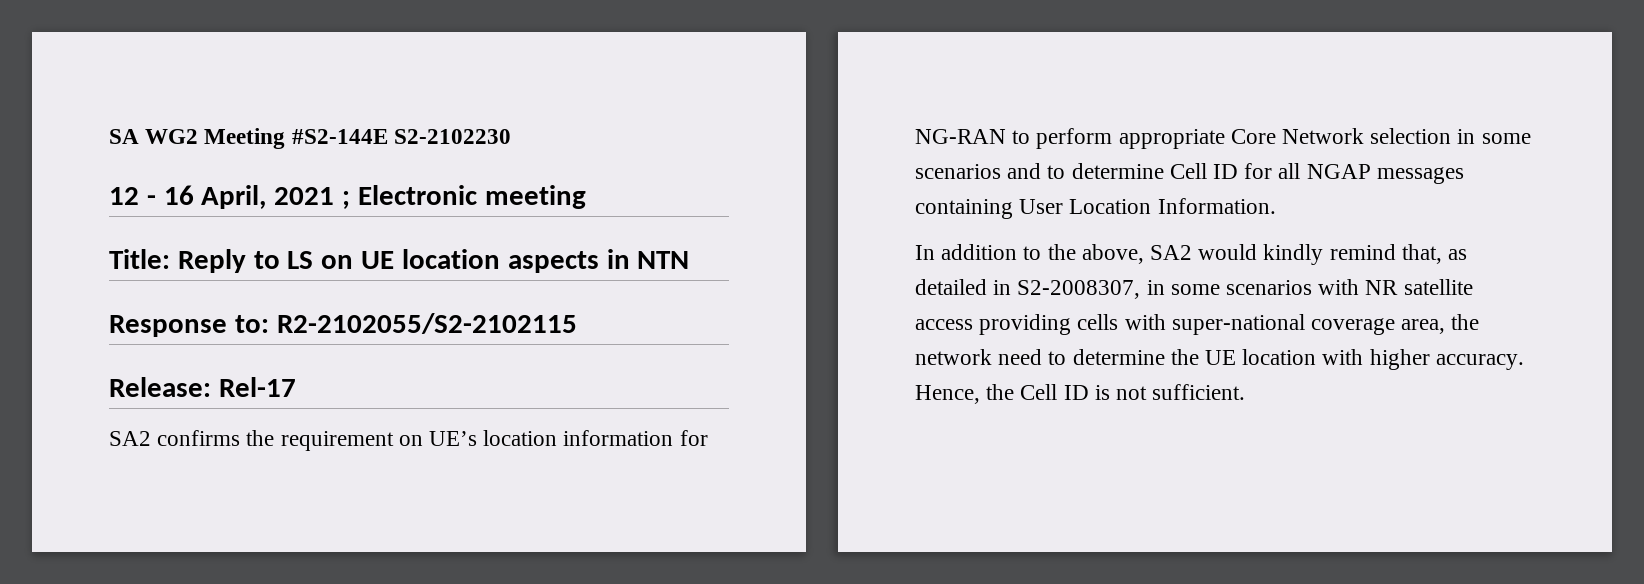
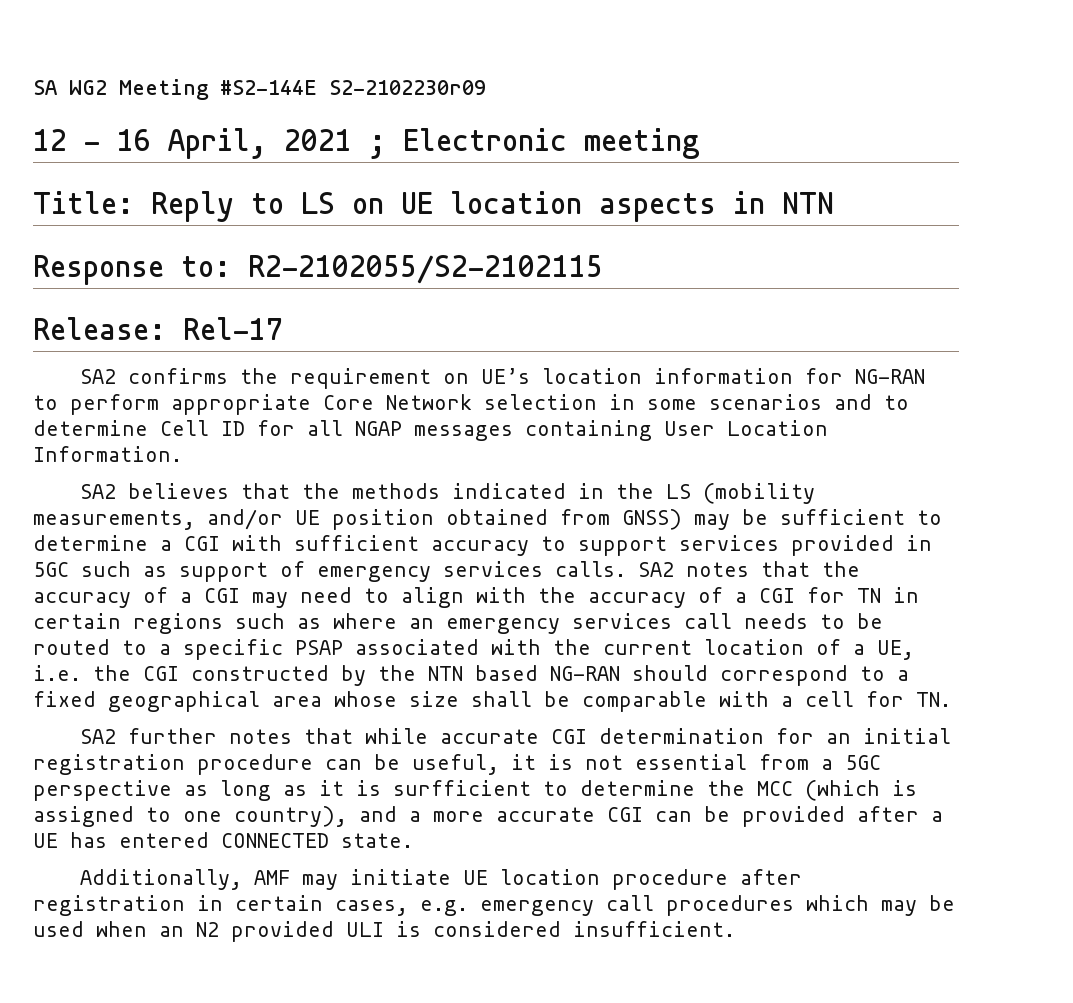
- SA WG2 Meeting #S2-144E S2-2102230
+ SA WG2 Meeting #S2-144E S2-2102230r09
- In addition to the above, SA2 would kindly remind that, as detailed in S2-2008307, in some scenarios with NR satellite access providing cells with super-national coverage area, the network need to determine the UE location with higher accuracy. Hence, the Cell ID is not sufficient.
+ SA2 believes that the methods indicated in the LS (mobility measurements, and/or UE position obtained from GNSS) may be sufficient to determine a CGI with sufficient accuracy to support services provided in 5GC such as support of emergency services calls. SA2 notes that the accuracy of a CGI may need to align with the accuracy of a CGI for TN in certain regions such as where an emergency services call needs to be routed to a specific PSAP associated with the current location of a UE, i.e. the CGI constructed by the NTN based NG-RAN should correspond to a fixed geographical area whose size shall be comparable with a cell for TN.
+ SA2 further notes that while accurate CGI determination for an initial registration procedure can be useful, it is not essential from a 5GC perspective as long as it is surfficient to determine the MCC (which is assigned to one country), and a more accurate CGI can be provided after a UE has entered CONNECTED state.
+ Additionally, AMF may initiate UE location procedure after registration in certain cases, e.g. emergency call procedures which may be used when an N2 provided ULI is considered insufficient.

